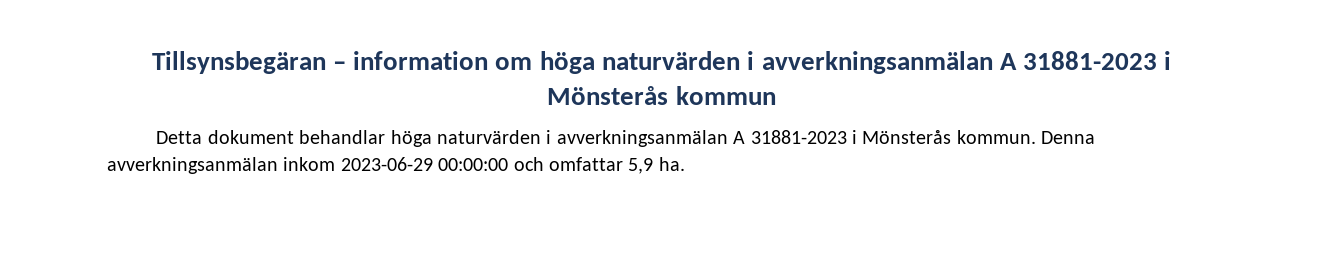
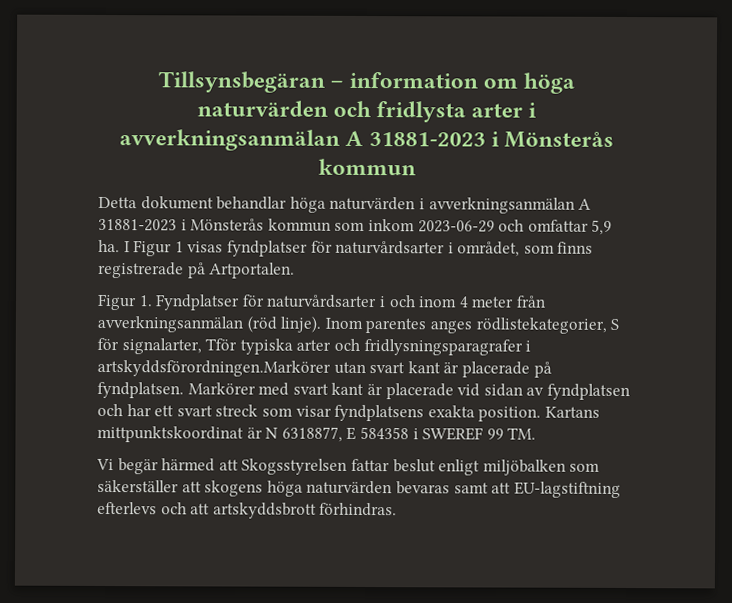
- Tillsynsbegäran – information om höga naturvärden i avverkningsanmälan A 31881-2023 i Mönsterås kommun
+ Tillsynsbegäran – information om höga naturvärden och fridlysta arter i avverkningsanmälan A 31881-2023 i Mönsterås kommun
- Detta dokument behandlar höga naturvärden i avverkningsanmälan A 31881-2023 i Mönsterås kommun. Denna avverkningsanmälan inkom 2023-06-29 00:00:00 och omfattar 5,9 ha.
+ Detta dokument behandlar höga naturvärden i avverkningsanmälan A 31881-2023 i Mönsterås kommun som inkom 2023-06-29 och omfattar 5,9 ha.
+ I Figur 1 visas fyndplatser för naturvårdsarter i området, som finns registrerade på Artportalen.
+ Figur 1. Fyndplatser för naturvårdsarter i och inom 4 meter från avverkningsanmälan (röd linje). Inom parentes anges rödlistekategorier, S för signalarter, Tför typiska arter och fridlysningsparagrafer i artskyddsförordningen.Markörer utan svart kant är placerade på fyndplatsen. Markörer med svart kant är placerade vid sidan av fyndplatsen och har ett svart streck som visar fyndplatsens exakta position. Kartans mittpunktskoordinat är N 6318877, E 584358 i SWEREF 99 TM.
+ Vi begär härmed att Skogsstyrelsen fattar beslut enligt miljöbalken som säkerställer att skogens höga naturvärden bevaras samt att EU-lagstiftning efterlevs och att artskyddsbrott förhindras.

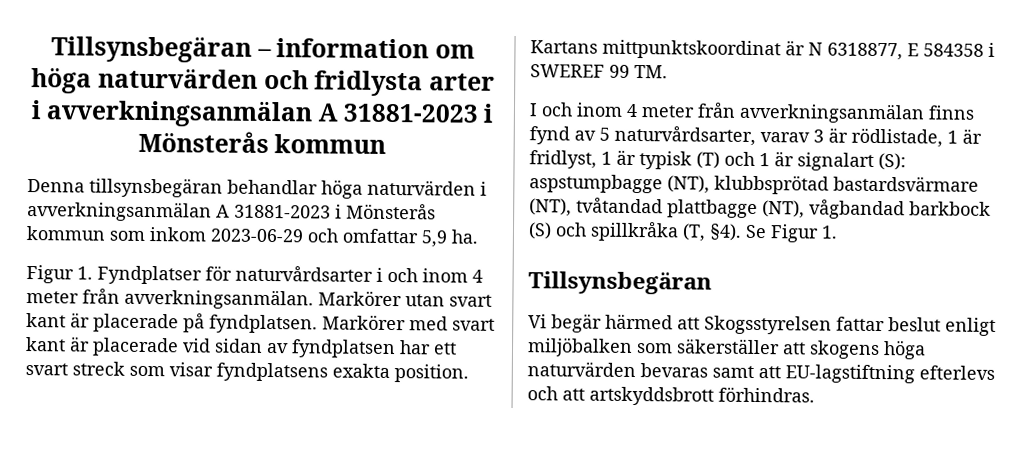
- Detta dokument behandlar höga naturvärden i avverkningsanmälan A 31881-2023 i Mönsterås kommun som inkom 2023-06-29 och omfattar 5,9 ha. I Figur 1 visas fyndplatser för naturvårdsarter i området, som finns registrerade på Artportalen.
+ Denna tillsynsbegäran behandlar höga naturvärden i avverkningsanmälan A 31881-2023 i Mönsterås kommun som inkom 2023-06-29 och omfattar 5,9 ha.
- Figur 1. Fyndplatser för naturvårdsarter i och inom 4 meter från avverkningsanmälan (röd linje). Inom parentes anges rödlistekategorier, S för signalarter, Tför typiska arter och fridlysningsparagrafer i artskyddsförordningen.Markörer utan svart kant är placerade på fyndplatsen.
+ Figur 1. Fyndplatser för naturvårdsarter i och inom 4 meter från avverkningsanmälan. Markörer utan svart kant är placerade på fyndplatsen.
- Markörer med svart kant är placerade vid sidan av fyndplatsen och har ett svart streck som visar fyndplatsens exakta position.
+ Markörer med svart kant är placerade vid sidan av fyndplatsen har ett svart streck som visar fyndplatsens exakta position.
+ I och inom 4 meter från avverkningsanmälan finns fynd av 5 naturvårdsarter, varav 3 är rödlistade, 1 är fridlyst, 1 är typisk (T) och 1 är signalart (S): aspstumpbagge (NT), klubbsprötad bastardsvärmare (NT), tvåtandad plattbagge (NT), vågbandad barkbock (S) och spillkråka (T, §4). Se Figur 1.
+ Tillsynsbegäran

